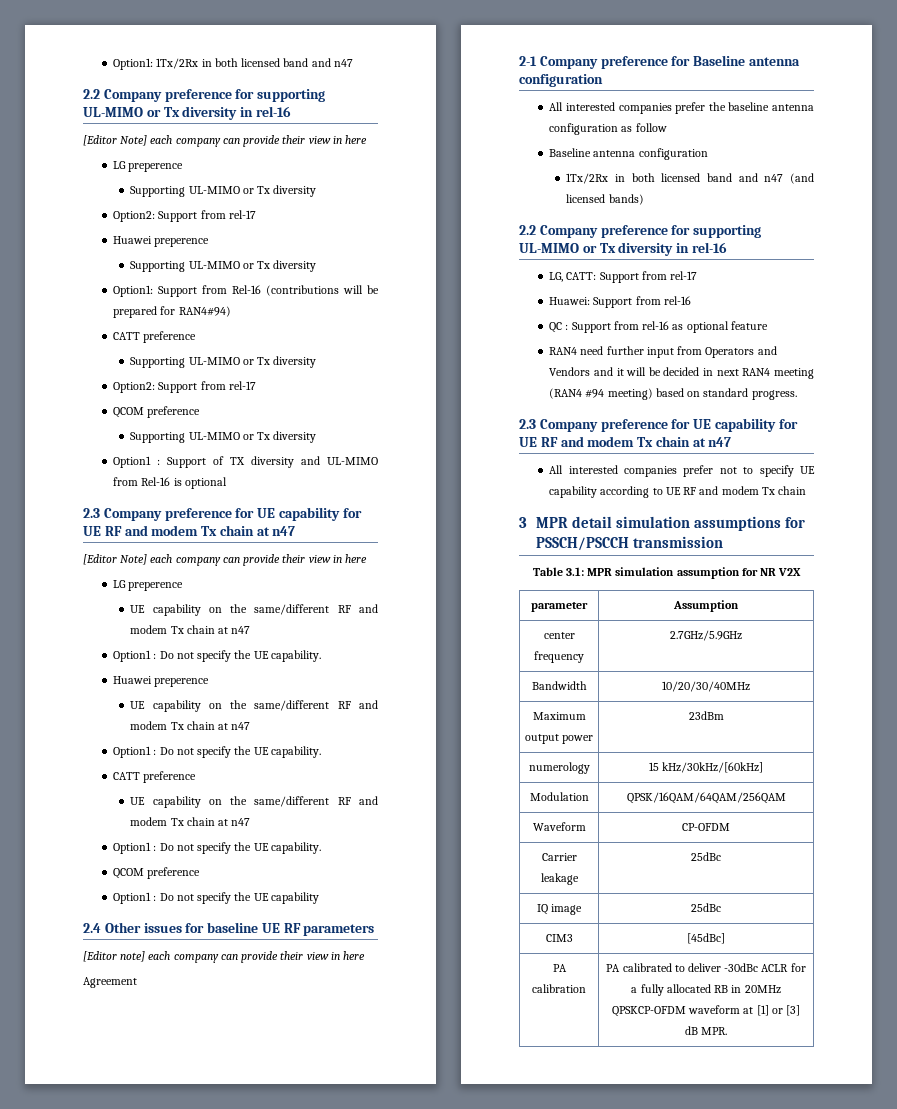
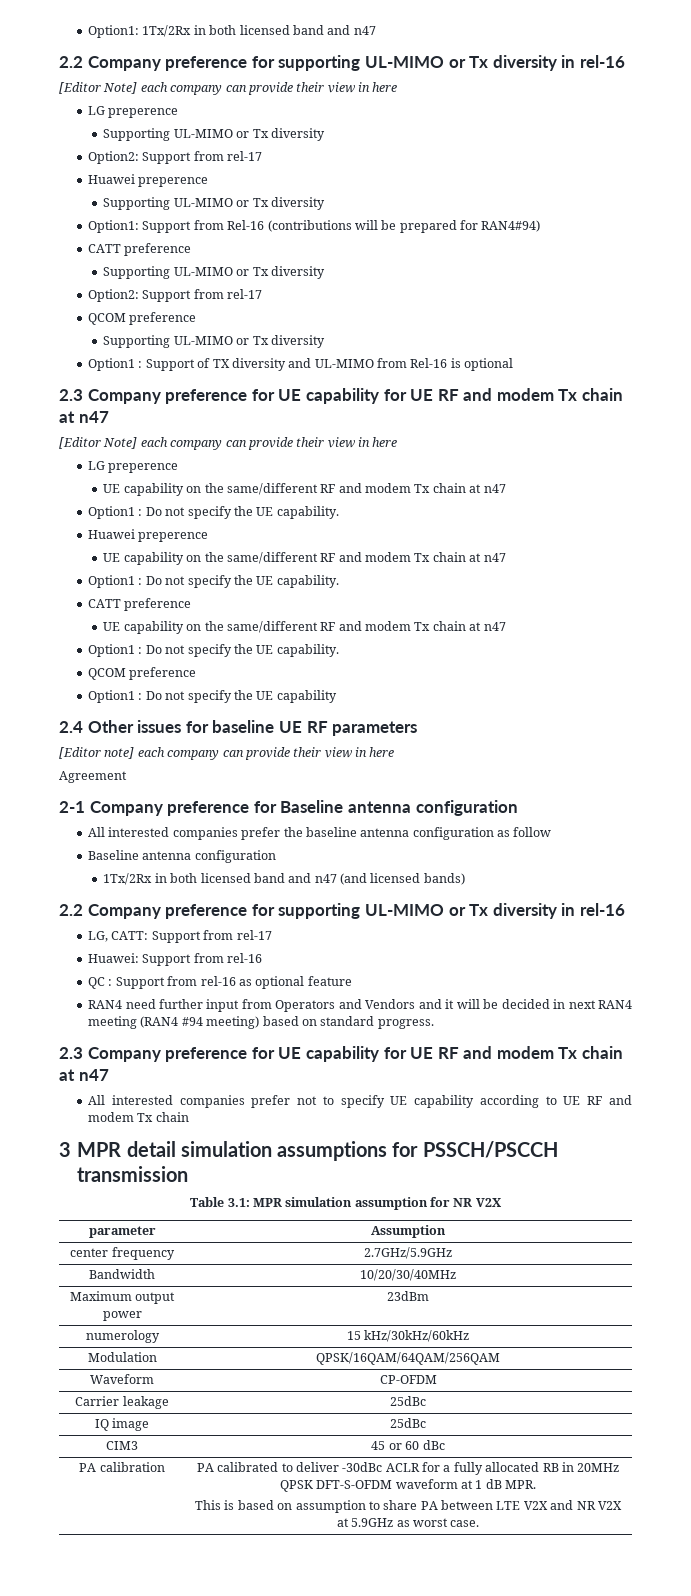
- numerology | 15 kHz/30kHz/[60kHz]
+ numerology | 15 kHz/30kHz/60kHz
- CIM3 | [45dBc]
+ CIM3 | 45 or 60 dBc
- PA calibrated to deliver -30dBc ACLR for a fully allocated RB in 20MHz QPSKCP-OFDM waveform at [1] or [3] dB MPR.
+ PA calibrated to deliver -30dBc ACLR for a fully allocated RB in 20MHz QPSK DFT-S-OFDM waveform at 1 dB MPR.
+ This is based on assumption to share PA between LTE V2X and NR V2X at 5.9GHz as worst case.

